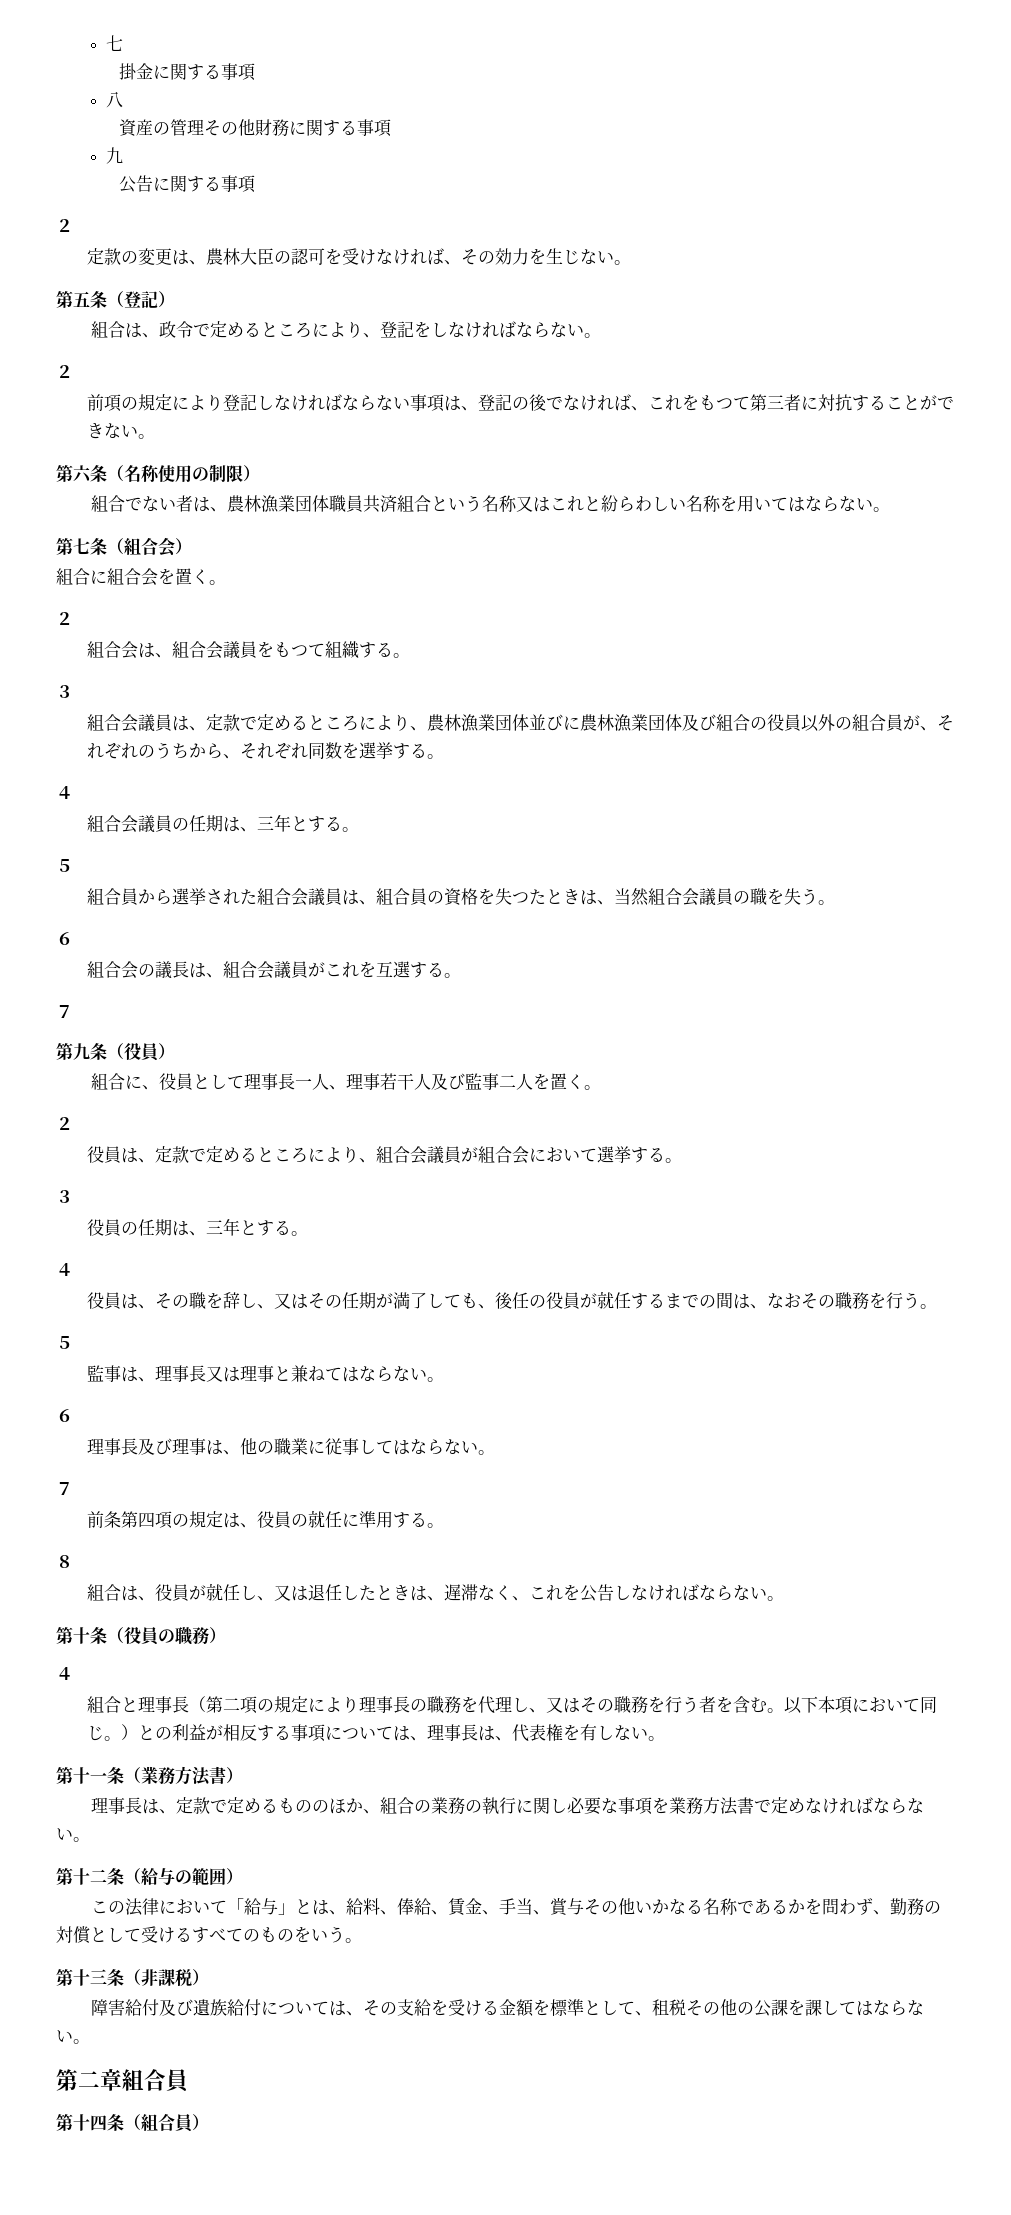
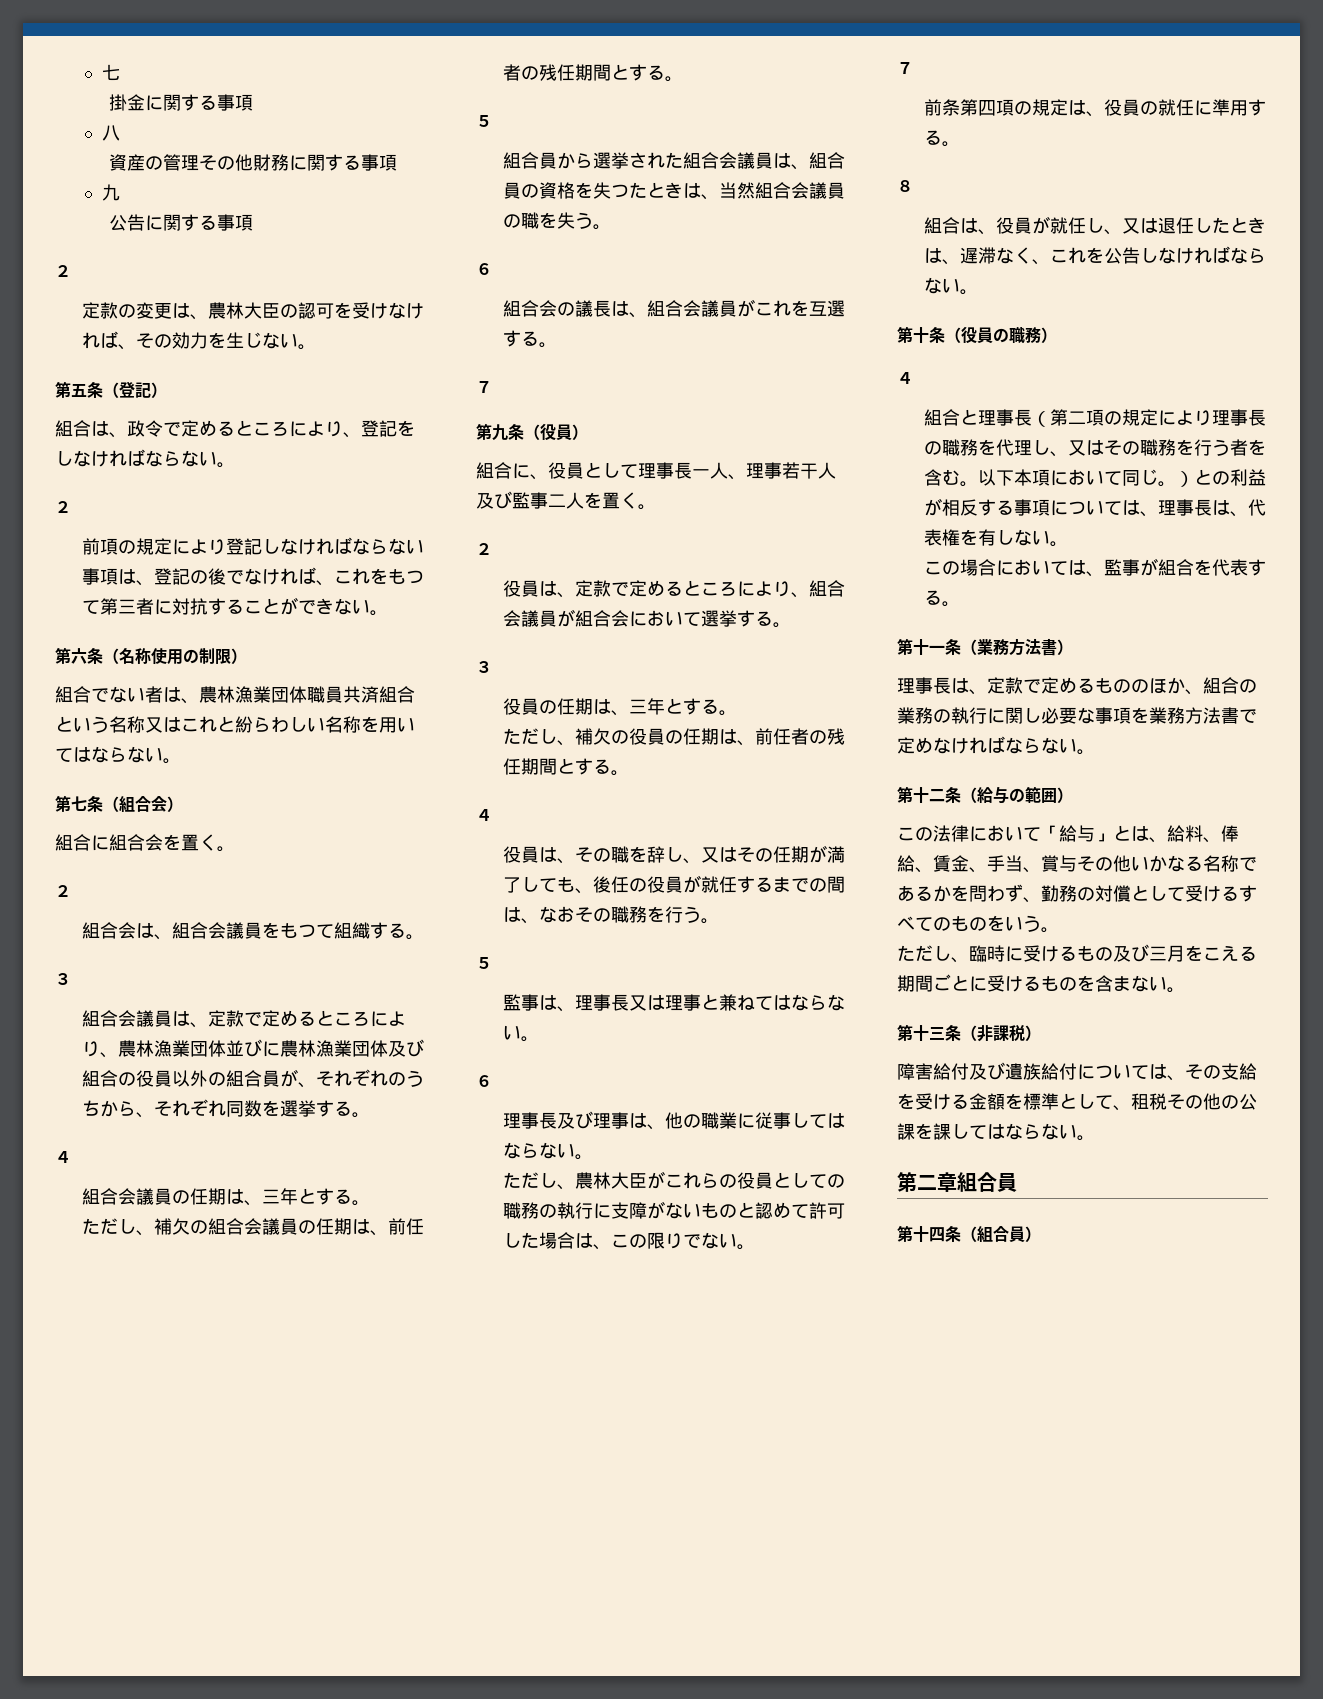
+ ただし、補欠の組合会議員の任期は、前任者の残任期間とする。
+ ただし、補欠の役員の任期は、前任者の残任期間とする。
+ ただし、農林大臣がこれらの役員としての職務の執行に支障がないものと認めて許可した場合は、この限りでない。
+ この場合においては、監事が組合を代表する。
+ ただし、臨時に受けるもの及び三月をこえる期間ごとに受けるものを含まない。

